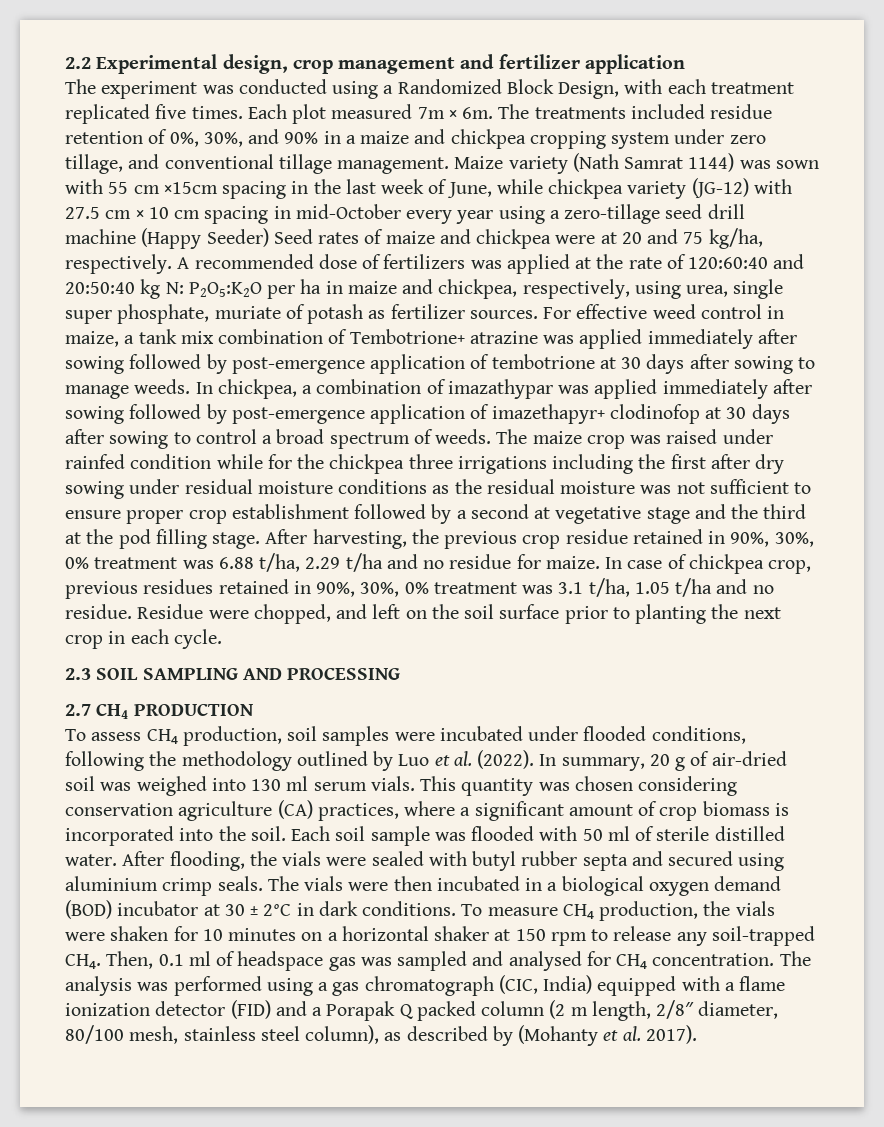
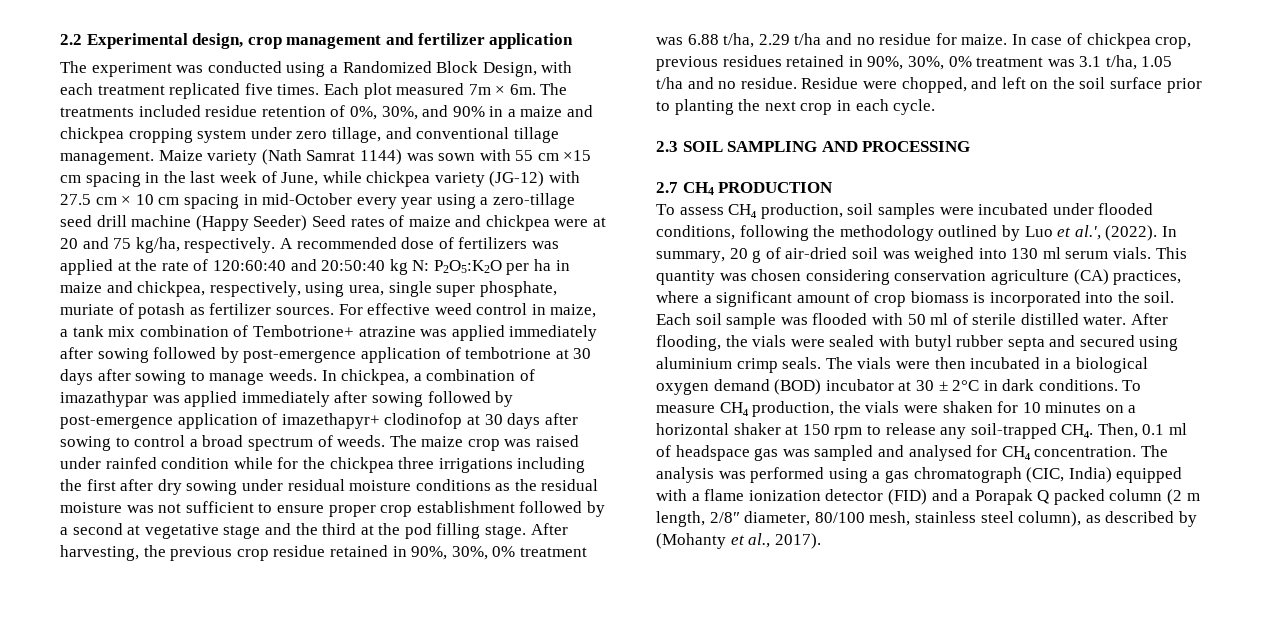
- Maize variety (Nath Samrat 1144) was sown with 55 cm ×15cm spacing in the last week of June, while chickpea variety (JG-12) with 27.5 cm × 10 cm spacing in mid-October every year using a zero-tillage seed drill machine (Happy Seeder) Seed rates of maize and chickpea were at 20 and 75 kg/ha, respectively.
+ Maize variety (Nath Samrat 1144) was sown with 55 cm ×15 cm spacing in the last week of June, while chickpea variety (JG-12) with 27.5 cm × 10 cm spacing in mid-October every year using a zero-tillage seed drill machine (Happy Seeder) Seed rates of maize and chickpea were at 20 and 75 kg/ha, respectively.
- To assess CH₄ production, soil samples were incubated under flooded conditions, following the methodology outlined by Luo et al. (2022).
+ To assess CH₄ production, soil samples were incubated under flooded conditions, following the methodology outlined by Luo et al.', (2022).
- The analysis was performed using a gas chromatograph (CIC, India) equipped with a flame ionization detector (FID) and a Porapak Q packed column (2 m length, 2/8″ diameter, 80/100 mesh, stainless steel column), as described by (Mohanty et al. 2017).
+ The analysis was performed using a gas chromatograph (CIC, India) equipped with a flame ionization detector (FID) and a Porapak Q packed column (2 m length, 2/8″ diameter, 80/100 mesh, stainless steel column), as described by (Mohanty et al., 2017).

